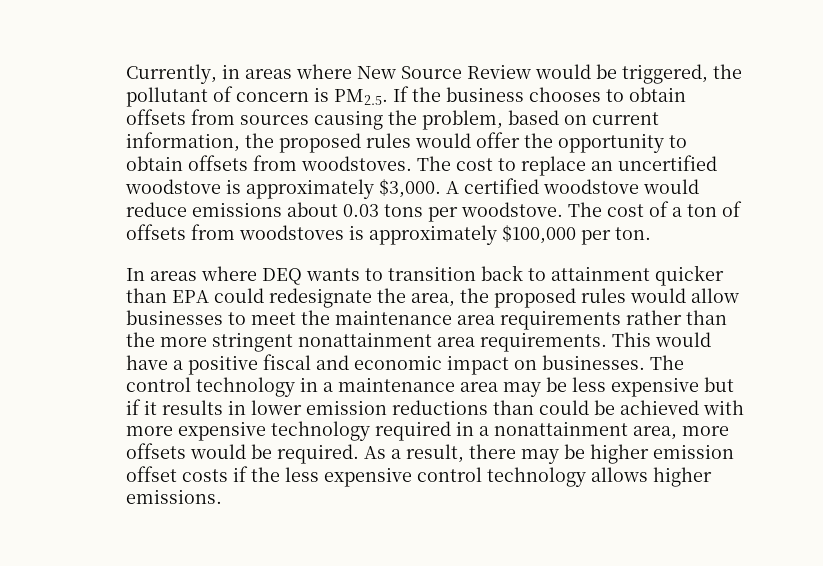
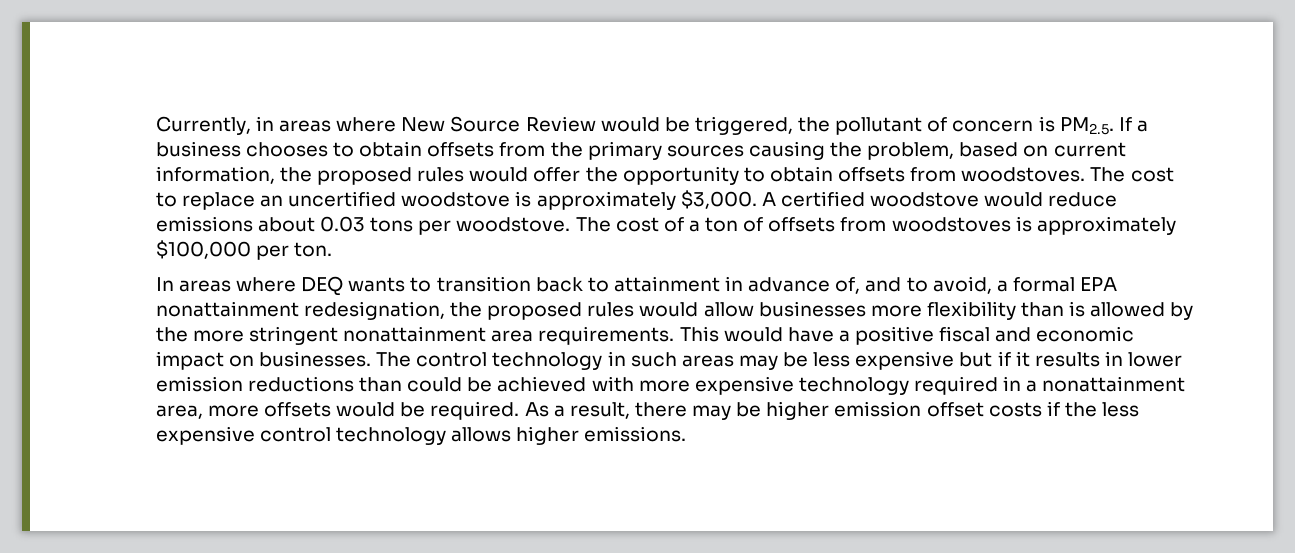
- Currently, in areas where New Source Review would be triggered, the pollutant of concern is PM2.5. If the business chooses to obtain offsets from sources causing the problem, based on current information, the proposed rules would offer the opportunity to obtain offsets from woodstoves.
+ Currently, in areas where New Source Review would be triggered, the pollutant of concern is PM2.5. If a business chooses to obtain offsets from the primary sources causing the problem, based on current information, the proposed rules would offer the opportunity to obtain offsets from woodstoves.
- In areas where DEQ wants to transition back to attainment quicker than EPA could redesignate the area, the proposed rules would allow businesses to meet the maintenance area requirements rather than the more stringent nonattainment area requirements.
+ In areas where DEQ wants to transition back to attainment in advance of, and to avoid, a formal EPA nonattainment redesignation, the proposed rules would allow businesses more flexibility than is allowed by the more stringent nonattainment area requirements.
- The control technology in a maintenance area may be less expensive but if it results in lower emission reductions than could be achieved with more expensive technology required in a nonattainment area, more offsets would be required.
+ The control technology in such areas may be less expensive but if it results in lower emission reductions than could be achieved with more expensive technology required in a nonattainment area, more offsets would be required.

